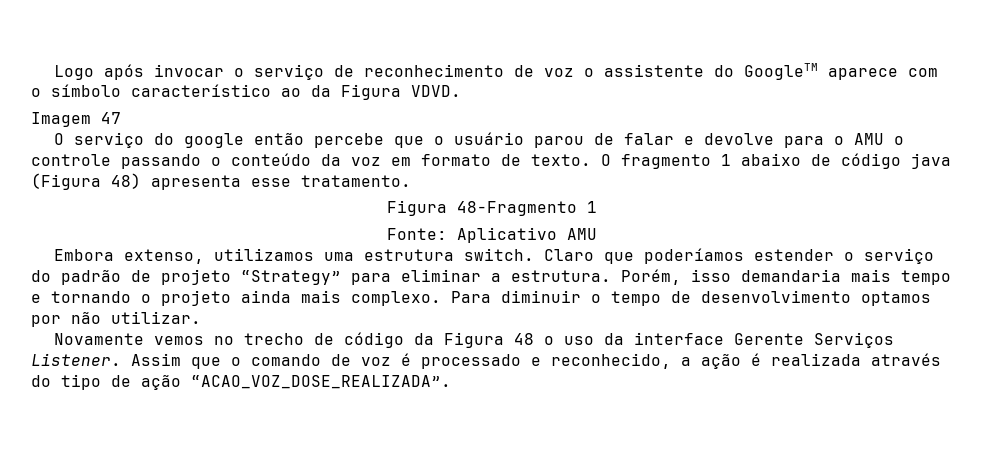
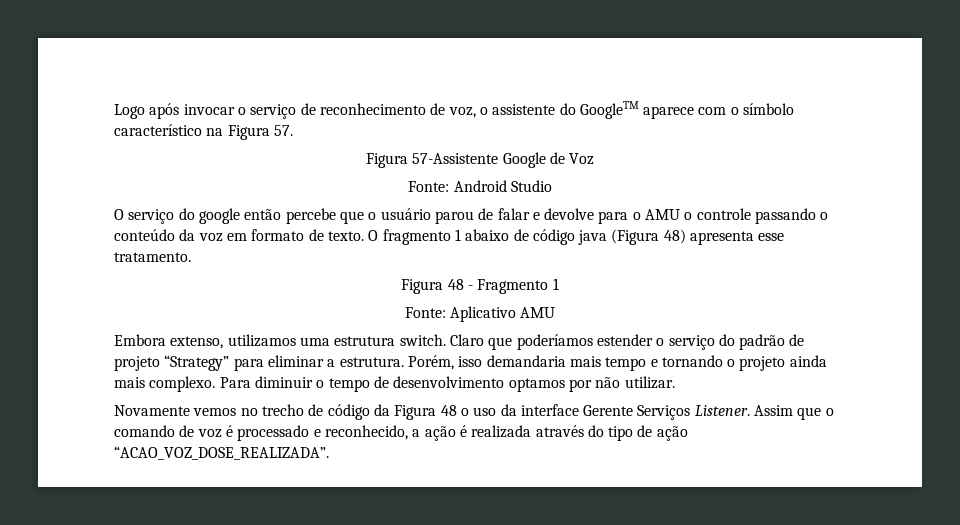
- Logo após invocar o serviço de reconhecimento de voz o assistente do GoogleTM aparece com o símbolo característico ao da Figura VDVD.
- Imagem 47
+ Logo após invocar o serviço de reconhecimento de voz, o assistente do GoogleTM aparece com o símbolo característico na Figura 57.
+ Figura 57-Assistente Google de Voz
+ Fonte: Android Studio
- Figura 48-Fragmento 1
+ Figura 48 - Fragmento 1

